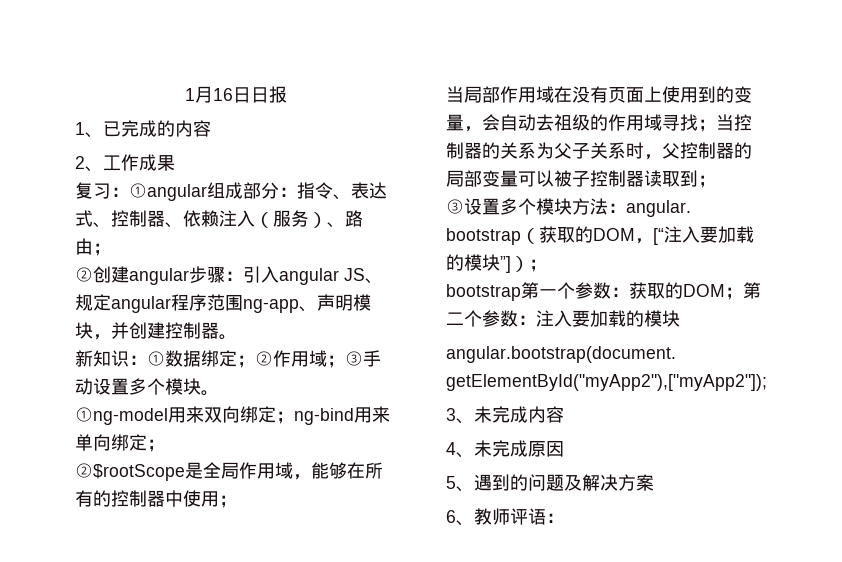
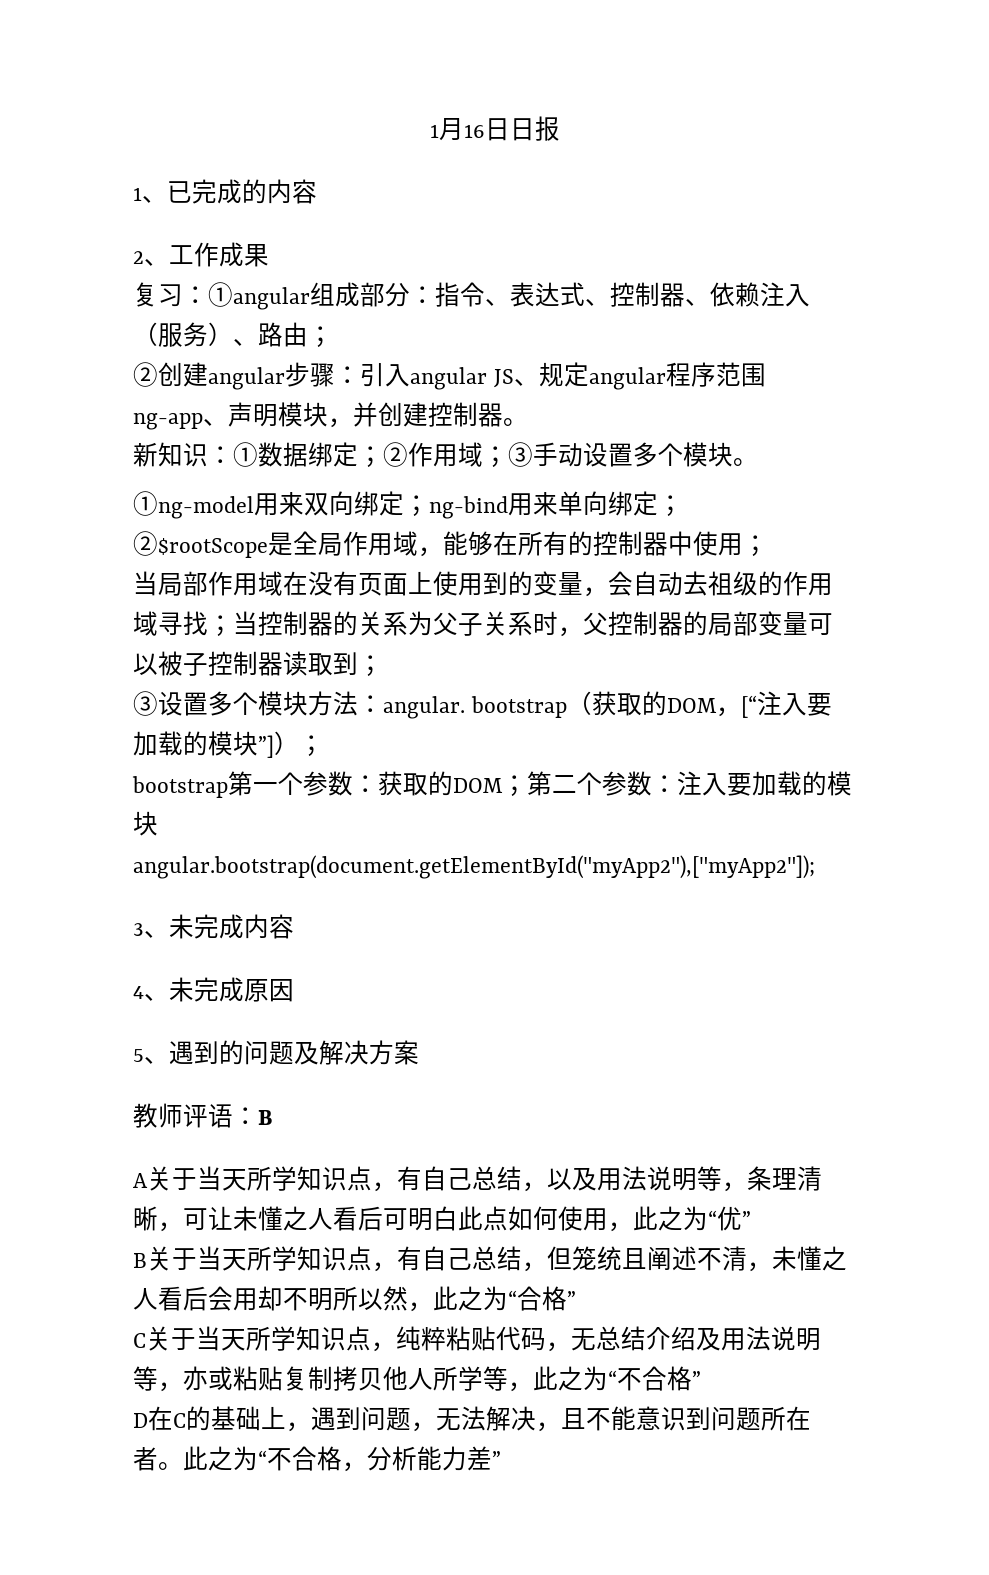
- 6、教师评语：
+ 教师评语：B
+ A关于当天所学知识点，有自己总结，以及用法说明等，条理清晰，可让未懂之人看后可明白此点如何使用，此之为“优”
+ B关于当天所学知识点，有自己总结，但笼统且阐述不清，未懂之人看后会用却不明所以然，此之为“合格”
+ C关于当天所学知识点，纯粹粘贴代码，无总结介绍及用法说明等，亦或粘贴复制拷贝他人所学等，此之为“不合格”
+ D在C的基础上，遇到问题，无法解决，且不能意识到问题所在者。此之为“不合格，分析能力差”

